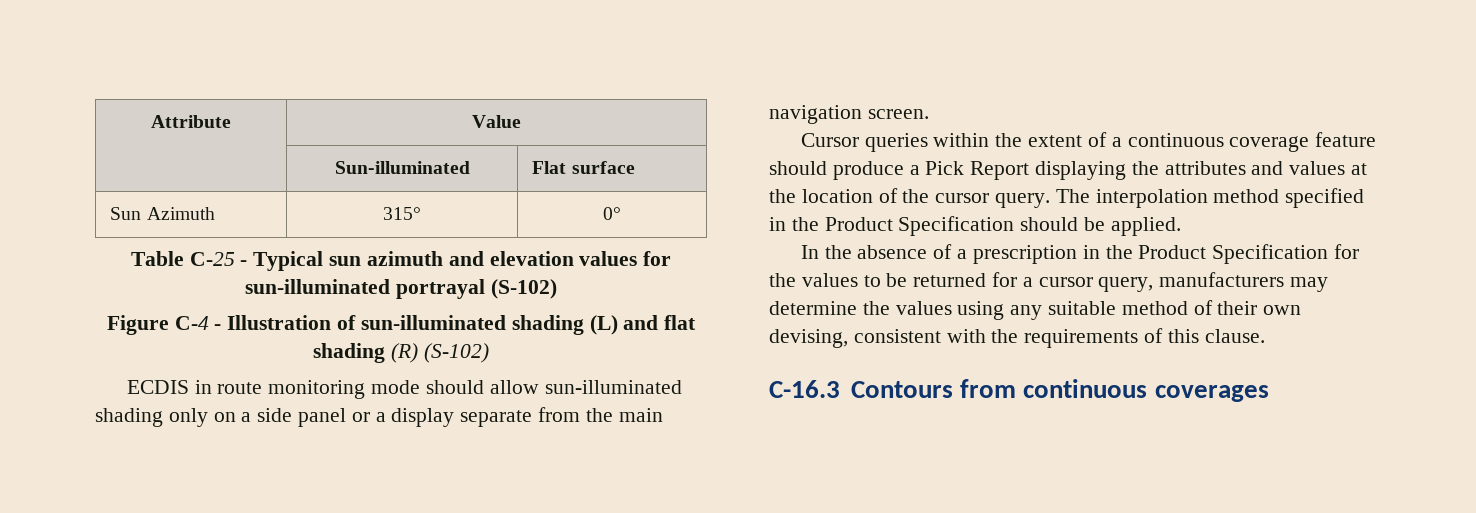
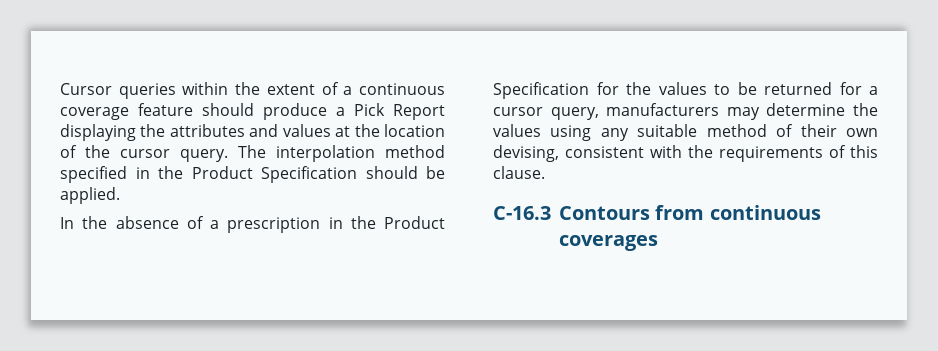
- Attribute | Value
- | Sun-illuminated | Flat surface
- Sun Azimuth | 315° | 0°
- Table C-25 - Typical sun azimuth and elevation values for sun-illuminated portrayal (S-102)
- Figure C-4 - Illustration of sun-illuminated shading (L) and flat shading (R) (S-102)
- ECDIS in route monitoring mode should allow sun-illuminated shading only on a side panel or a display separate from the main navigation screen.

